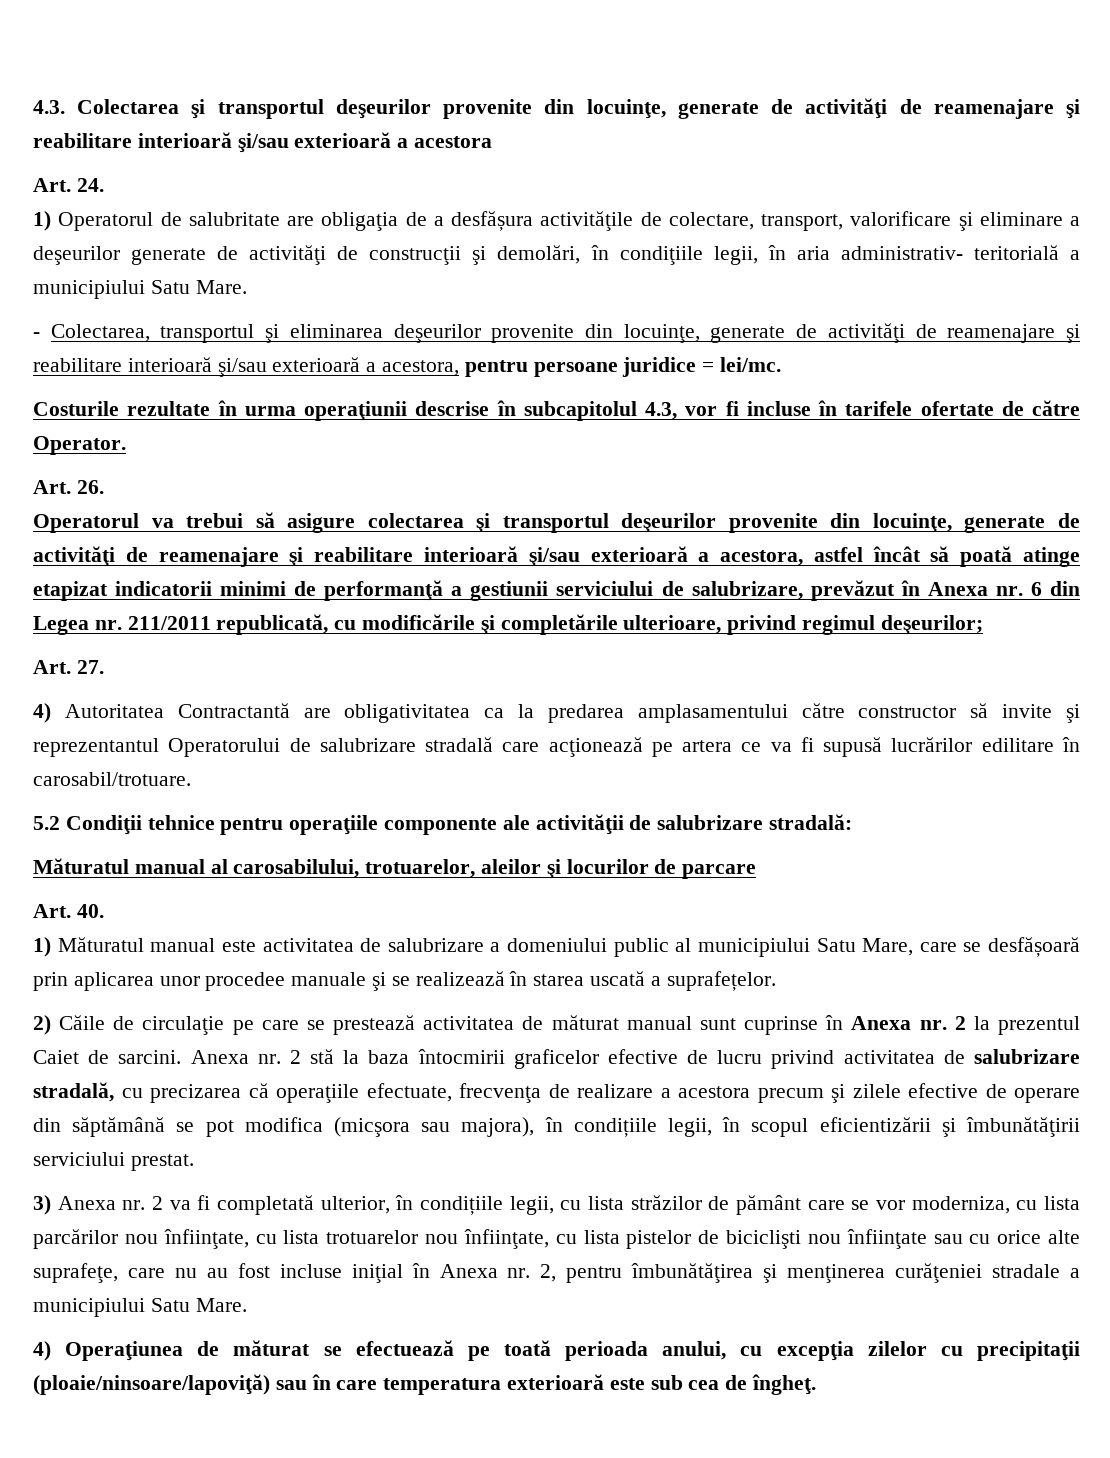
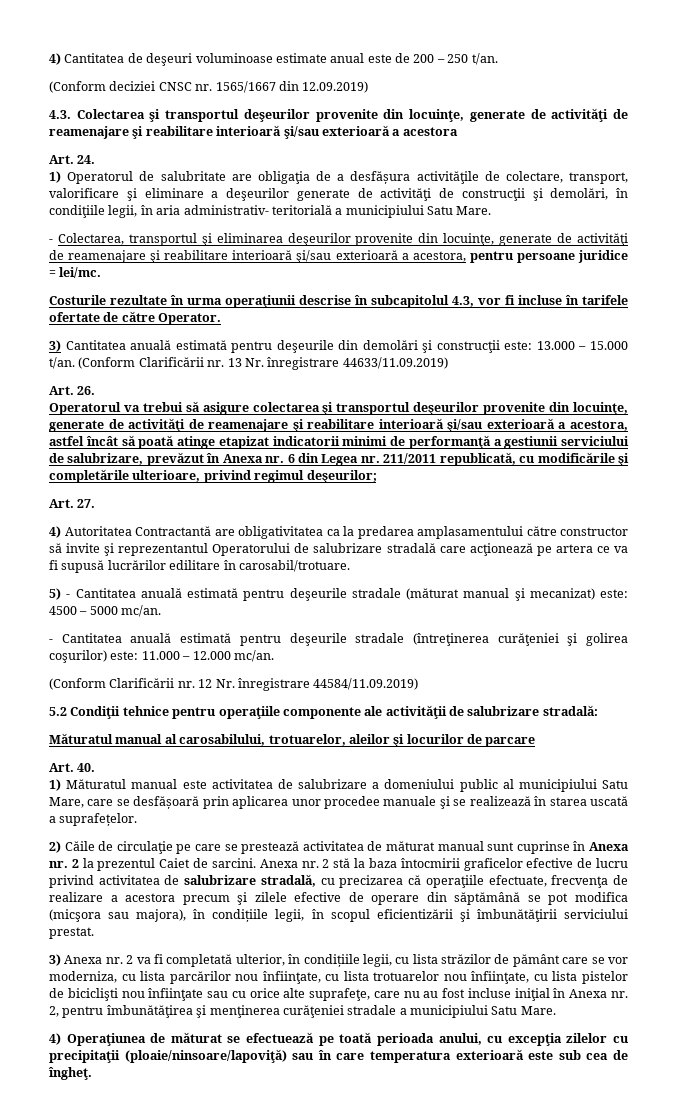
+ 4) Cantitatea de deşeuri voluminoase estimate anual este de 200 – 250 t/an.
+ (Conform deciziei CNSC nr. 1565/1667 din 12.09.2019)
+ 3) Cantitatea anuală estimată pentru deşeurile din demolări şi construcţii este: 13.000 – 15.000 t/an. (Conform Clarificării nr. 13 Nr. înregistrare 44633/11.09.2019)
+ 5) - Cantitatea anuală estimată pentru deşeurile stradale (măturat manual şi mecanizat) este: 4500 – 5000 mc/an.
+ - Cantitatea anuală estimată pentru deşeurile stradale (întreţinerea curăţeniei şi golirea coşurilor) este: 11.000 – 12.000 mc/an.
+ (Conform Clarificării nr. 12 Nr. înregistrare 44584/11.09.2019)

